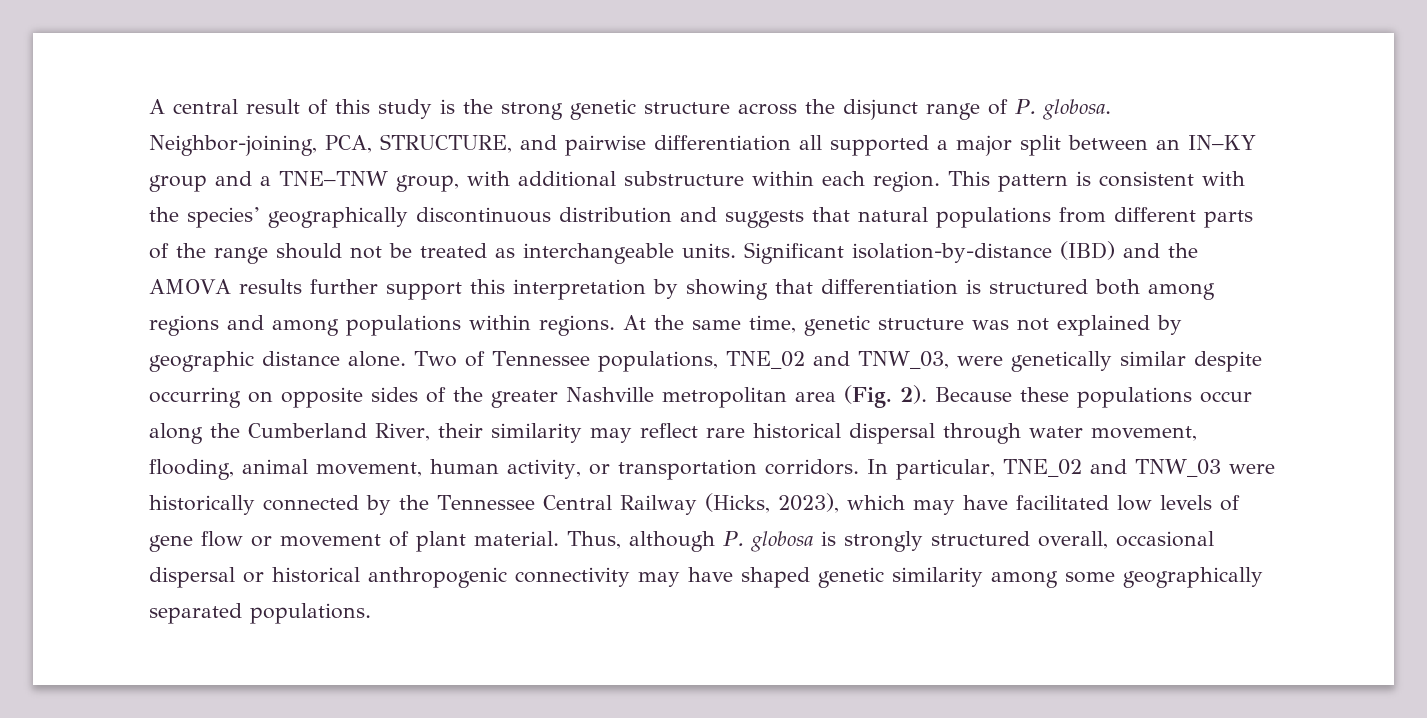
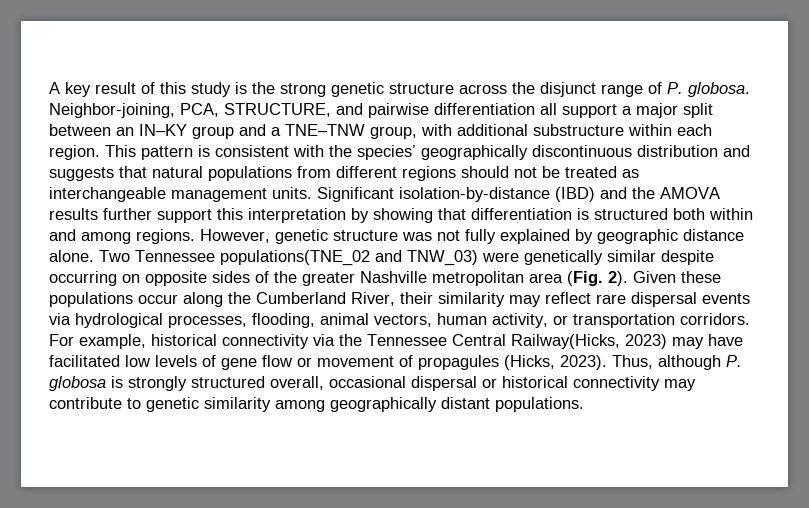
- A central result of this study is the strong genetic structure across the disjunct range of P. globosa.
+ A key result of this study is the strong genetic structure across the disjunct range of P. globosa.
- Neighbor-joining, PCA, STRUCTURE, and pairwise differentiation all supported a major split between an IN–KY group and a TNE–TNW group, with additional substructure within each region.
+ Neighbor-joining, PCA, STRUCTURE, and pairwise differentiation all support a major split between an IN–KY group and a TNE–TNW group, with additional substructure within each region.
- This pattern is consistent with the species’ geographically discontinuous distribution and suggests that natural populations from different parts of the range should not be treated as interchangeable units.
+ This pattern is consistent with the species’ geographically discontinuous distribution and suggests that natural populations from different regions should not be treated as interchangeable management units.
- Significant isolation-by-distance (IBD) and the AMOVA results further support this interpretation by showing that differentiation is structured both among regions and among populations within regions. At the same time, genetic structure was not explained by geographic distance alone.
+ Significant isolation-by-distance (IBD) and the AMOVA results further support this interpretation by showing that differentiation is structured both within and among regions. However, genetic structure was not fully explained by geographic distance alone.
- Two of Tennessee populations, TNE_02 and TNW_03, were genetically similar despite occurring on opposite sides of the greater Nashville metropolitan area (Fig. 2).
+ Two Tennessee populations(TNE_02 and TNW_03) were genetically similar despite occurring on opposite sides of the greater Nashville metropolitan area (Fig. 2).
- Because these populations occur along the Cumberland River, their similarity may reflect rare historical dispersal through water movement, flooding, animal movement, human activity, or transportation corridors.
+ Given these populations occur along the Cumberland River, their similarity may reflect rare dispersal events via hydrological processes, flooding, animal vectors, human activity, or transportation corridors.
- In particular, TNE_02 and TNW_03 were historically connected by the Tennessee Central Railway (Hicks, 2023), which may have facilitated low levels of gene flow or movement of plant material.
+ For example, historical connectivity via the Tennessee Central Railway(Hicks, 2023) may have facilitated low levels of gene flow or movement of propagules (Hicks, 2023).
- Thus, although P. globosa is strongly structured overall, occasional dispersal or historical anthropogenic connectivity may have shaped genetic similarity among some geographically separated populations.
+ Thus, although P. globosa is strongly structured overall, occasional dispersal or historical connectivity may contribute to genetic similarity among geographically distant populations.

